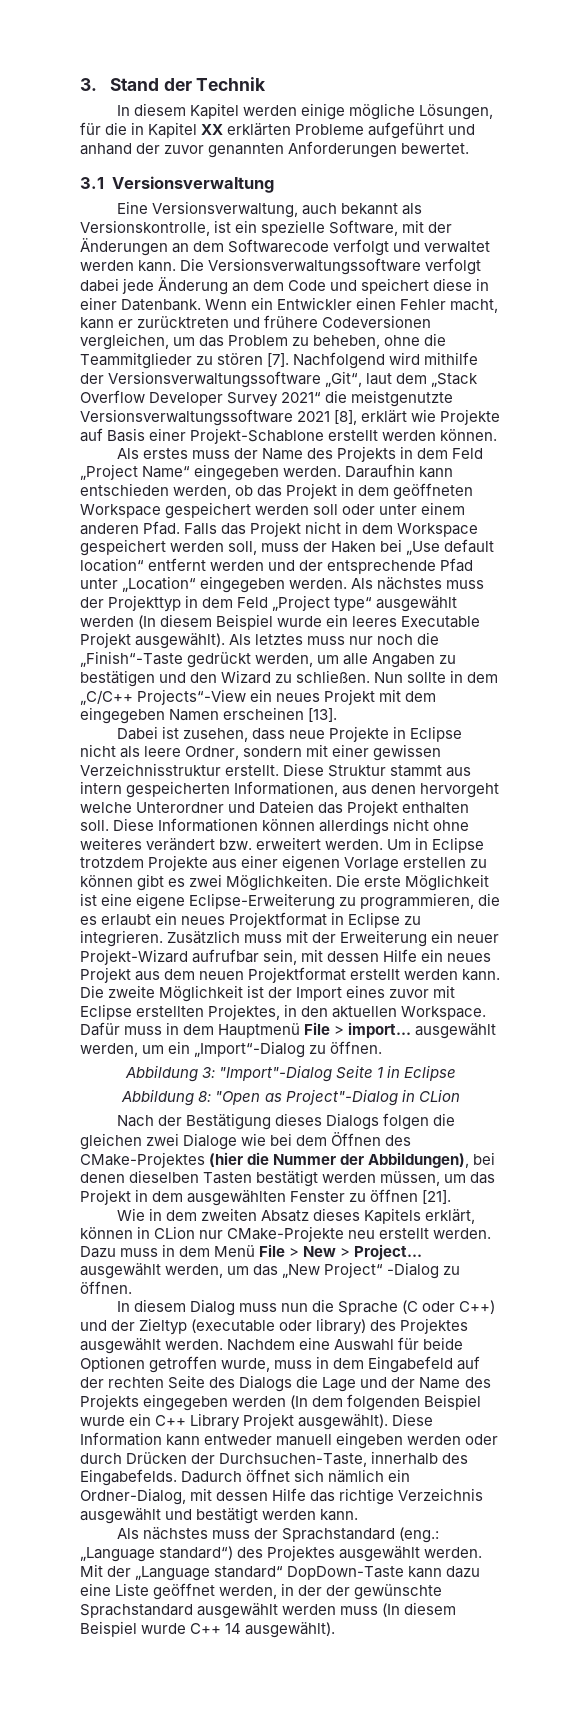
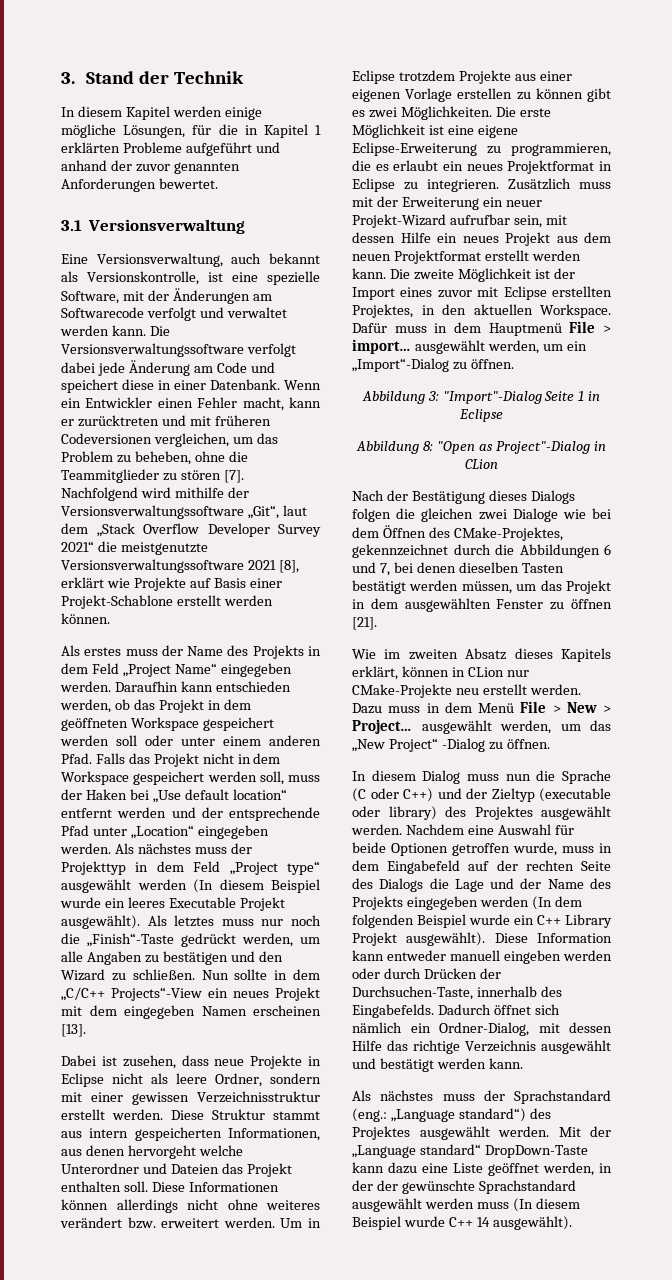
- In diesem Kapitel werden einige mögliche Lösungen, für die in Kapitel XX erklärten Probleme aufgeführt und anhand der zuvor genannten Anforderungen bewertet.
+ In diesem Kapitel werden einige mögliche Lösungen, für die in Kapitel 1 erklärten Probleme aufgeführt und anhand der zuvor genannten Anforderungen bewertet.
- Eine Versionsverwaltung, auch bekannt als Versionskontrolle, ist ein spezielle Software, mit der Änderungen an dem Softwarecode verfolgt und verwaltet werden kann.
+ Eine Versionsverwaltung, auch bekannt als Versionskontrolle, ist eine spezielle Software, mit der Änderungen am Softwarecode verfolgt und verwaltet werden kann.
- Die Versionsverwaltungssoftware verfolgt dabei jede Änderung an dem Code und speichert diese in einer Datenbank.
+ Die Versionsverwaltungssoftware verfolgt dabei jede Änderung am Code und speichert diese in einer Datenbank.
- Wenn ein Entwickler einen Fehler macht, kann er zurücktreten und frühere Codeversionen vergleichen, um das Problem zu beheben, ohne die Teammitglieder zu stören [7].
+ Wenn ein Entwickler einen Fehler macht, kann er zurücktreten und mit früheren Codeversionen vergleichen, um das Problem zu beheben, ohne die Teammitglieder zu stören [7].
- Dabei ist zusehen, dass neue Projekte in Eclipse nicht als leere Ordner, sondern mit einer gewissen Verzeichnisstruktur erstellt.
+ Dabei ist zusehen, dass neue Projekte in Eclipse nicht als leere Ordner, sondern mit einer gewissen Verzeichnisstruktur erstellt werden.
- Nach der Bestätigung dieses Dialogs folgen die gleichen zwei Dialoge wie bei dem Öffnen des CMake-Projektes (hier die Nummer der Abbildungen), bei denen dieselben Tasten bestätigt werden müssen, um das Projekt in dem ausgewählten Fenster zu öffnen [21].
+ Nach der Bestätigung dieses Dialogs folgen die gleichen zwei Dialoge wie bei dem Öffnen des CMake-Projektes, gekennzeichnet durch die Abbildungen 6 und 7, bei denen dieselben Tasten bestätigt werden müssen, um das Projekt in dem ausgewählten Fenster zu öffnen [21].
- Wie in dem zweiten Absatz dieses Kapitels erklärt, können in CLion nur CMake-Projekte neu erstellt werden.
+ Wie im zweiten Absatz dieses Kapitels erklärt, können in CLion nur CMake-Projekte neu erstellt werden.
- Mit der „Language standard“ DopDown-Taste kann dazu eine Liste geöffnet werden, in der der gewünschte Sprachstandard ausgewählt werden muss (In diesem Beispiel wurde C++ 14 ausgewählt).
+ Mit der „Language standard“ DropDown-Taste kann dazu eine Liste geöffnet werden, in der der gewünschte Sprachstandard ausgewählt werden muss (In diesem Beispiel wurde C++ 14 ausgewählt).

